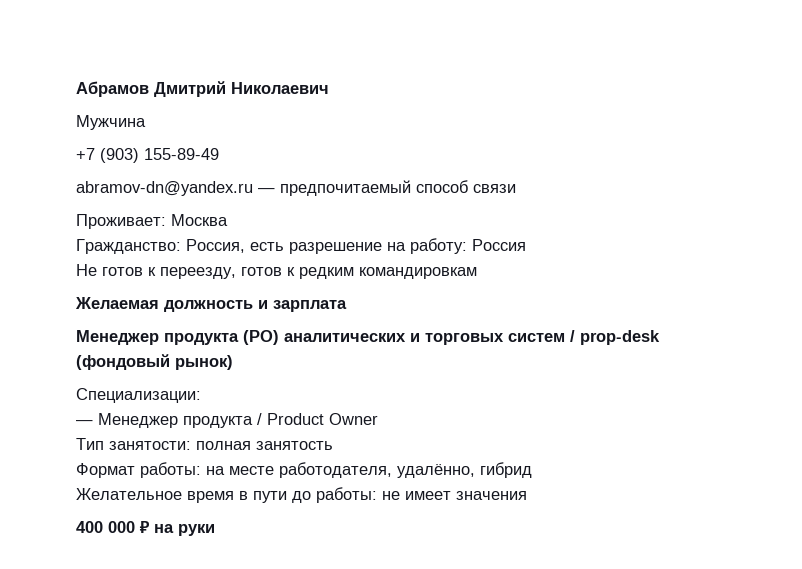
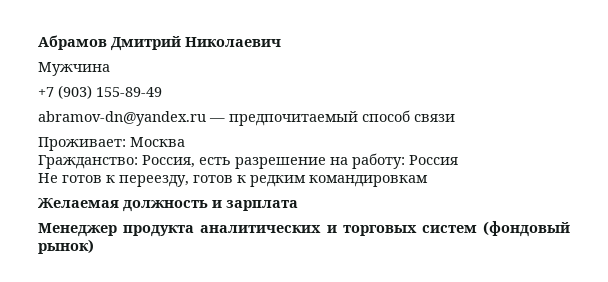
- Менеджер продукта (PO) аналитических и торговых систем / prop-desk (фондовый рынок)
+ Менеджер продукта аналитических и торговых систем (фондовый рынок)
- Специализации:
- — Менеджер продукта / Product Owner
- Тип занятости: полная занятость
- Формат работы: на месте работодателя, удалённо, гибрид
- Желательное время в пути до работы: не имеет значения
- 400 000 ₽ на руки

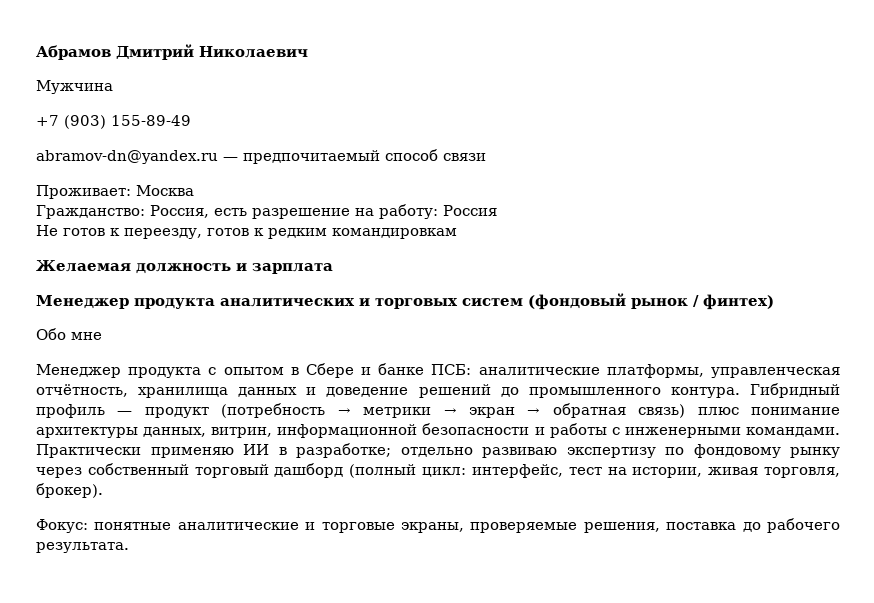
- Менеджер продукта аналитических и торговых систем (фондовый рынок)
+ Менеджер продукта аналитических и торговых систем (фондовый рынок / финтех)
+ Обо мне
+ Менеджер продукта с опытом в Сбере и банке ПСБ: аналитические платформы, управленческая отчётность, хранилища данных и доведение решений до промышленного контура. Гибридный профиль — продукт (потребность → метрики → экран → обратная связь) плюс понимание архитектуры данных, витрин, информационной безопасности и работы с инженерными командами. Практически применяю ИИ в разработке; отдельно развиваю экспертизу по фондовому рынку через собственный торговый дашборд (полный цикл: интерфейс, тест на истории, живая торговля, брокер).
+ Фокус: понятные аналитические и торговые экраны, проверяемые решения, поставка до рабочего результата.

